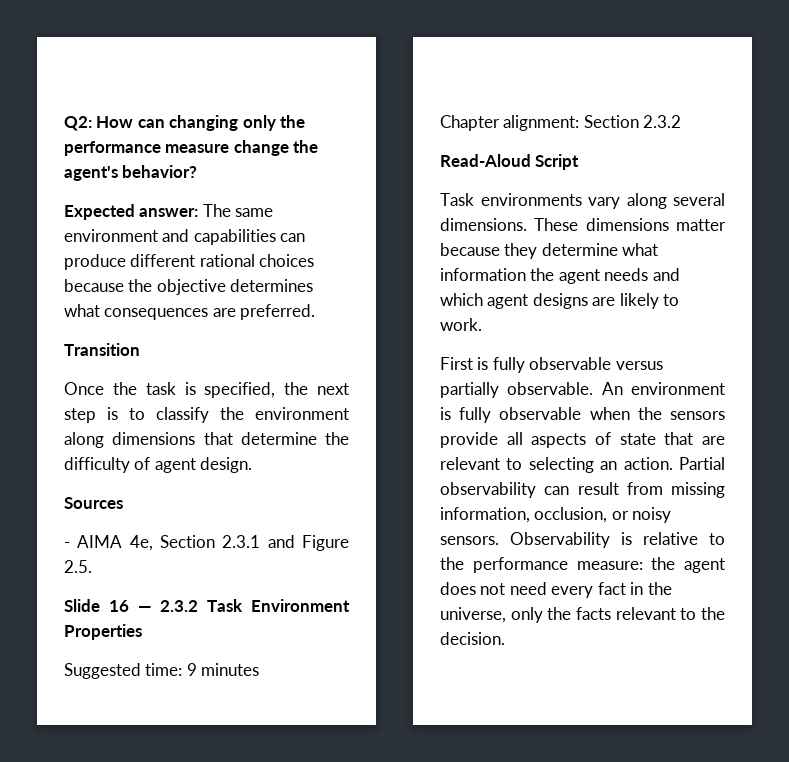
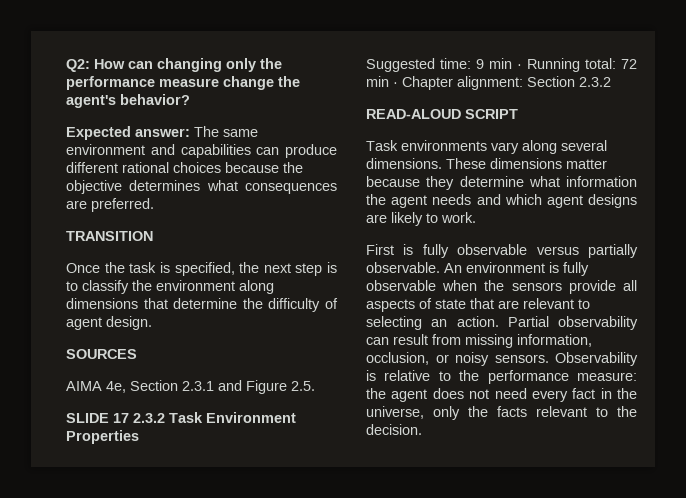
- Transition
+ TRANSITION
- Sources
- - AIMA 4e, Section 2.3.1 and Figure 2.5.
+ SOURCES
+ AIMA 4e, Section 2.3.1 and Figure 2.5.
- Slide 16 — 2.3.2 Task Environment Properties
+ SLIDE 17 2.3.2 Task Environment Properties
- Suggested time: 9 minutes
- Chapter alignment: Section 2.3.2
+ Suggested time: 9 min · Running total: 72 min · Chapter alignment: Section 2.3.2
- Read-Aloud Script
+ READ-ALOUD SCRIPT

